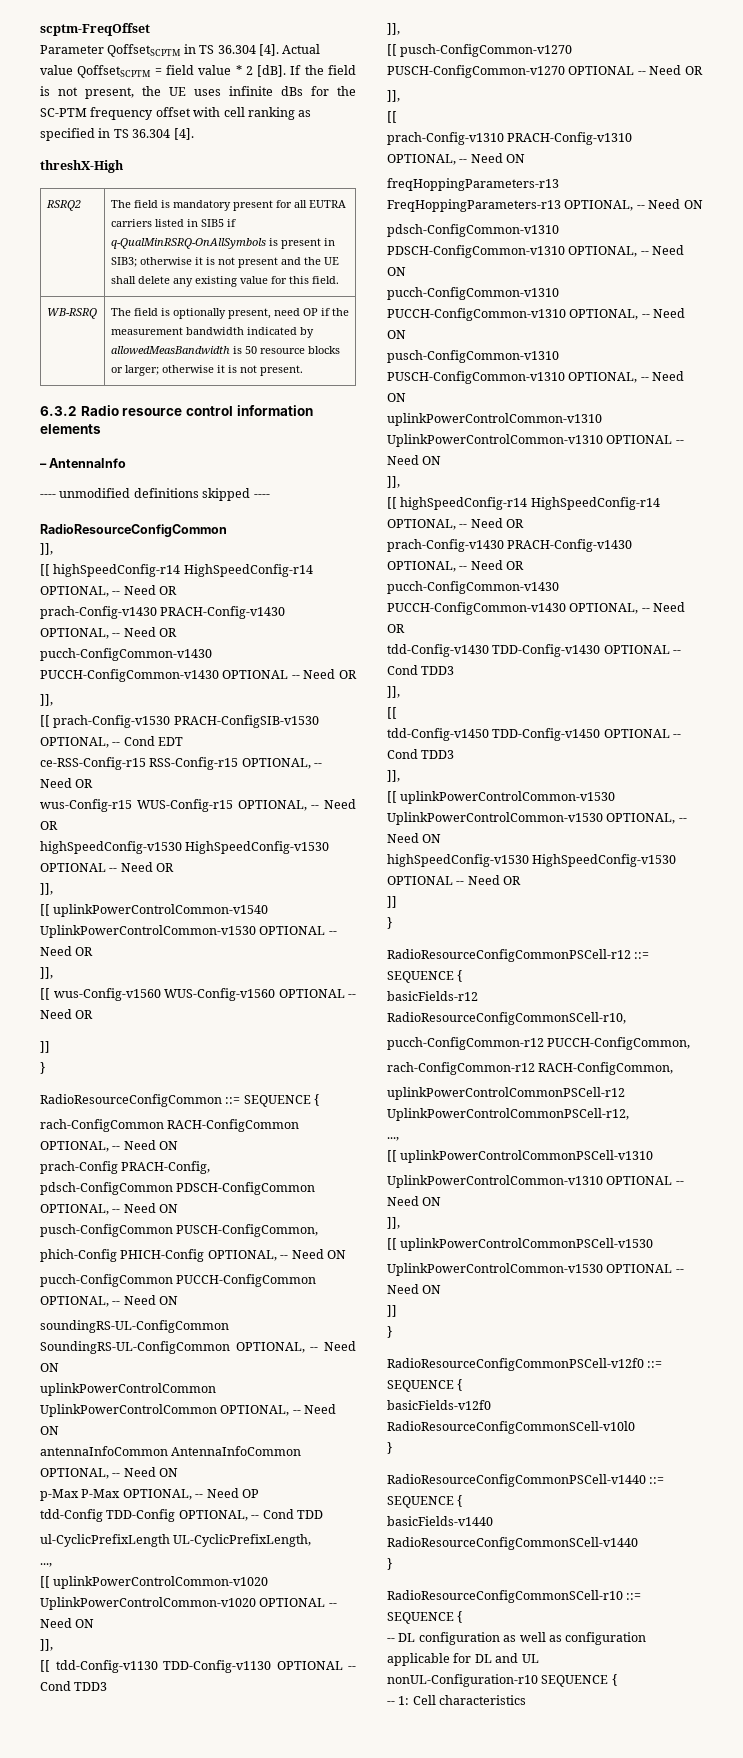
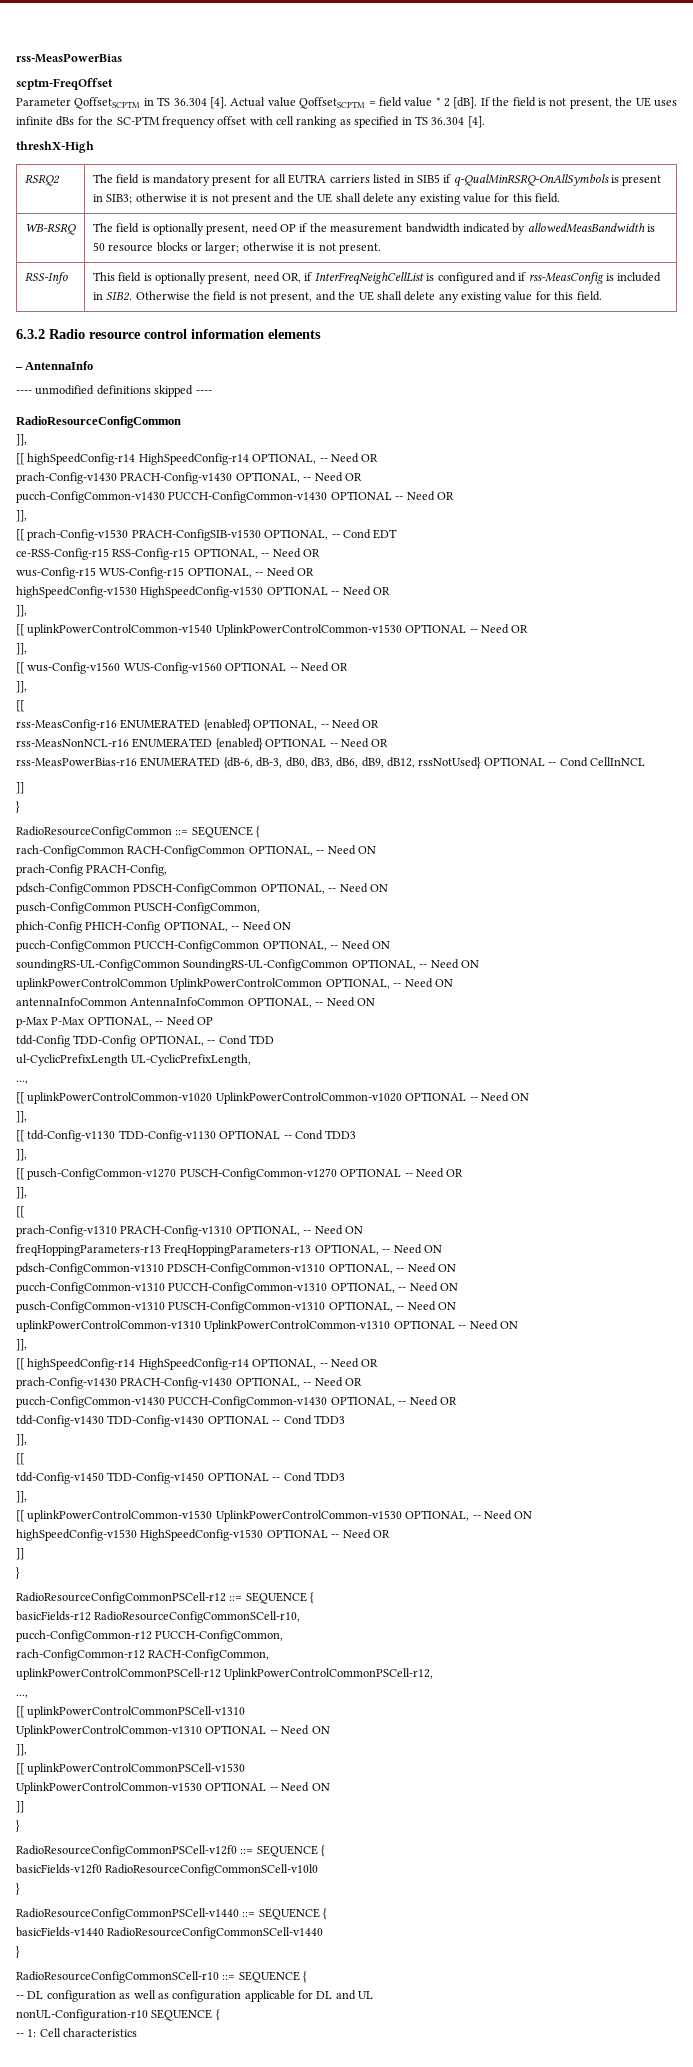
+ rss-MeasPowerBias
+ RSS-Info | This field is optionally present, need OR, if InterFreqNeighCellList is configured and if rss-MeasConfig is included in SIB2. Otherwise the field is not present, and the UE shall delete any existing value for this field.
  [[ wus-Config-v1560 WUS-Config-v1560 OPTIONAL -- Need OR
+ ]],
+ [[
+ rss-MeasConfig-r16 ENUMERATED {enabled} OPTIONAL, -- Need OR
+ rss-MeasNonNCL-r16 ENUMERATED {enabled} OPTIONAL -- Need OR
+ rss-MeasPowerBias-r16 ENUMERATED {dB-6, dB-3, dB0, dB3, dB6, dB9, dB12, rssNotUsed} OPTIONAL -- Cond CellInNCL

